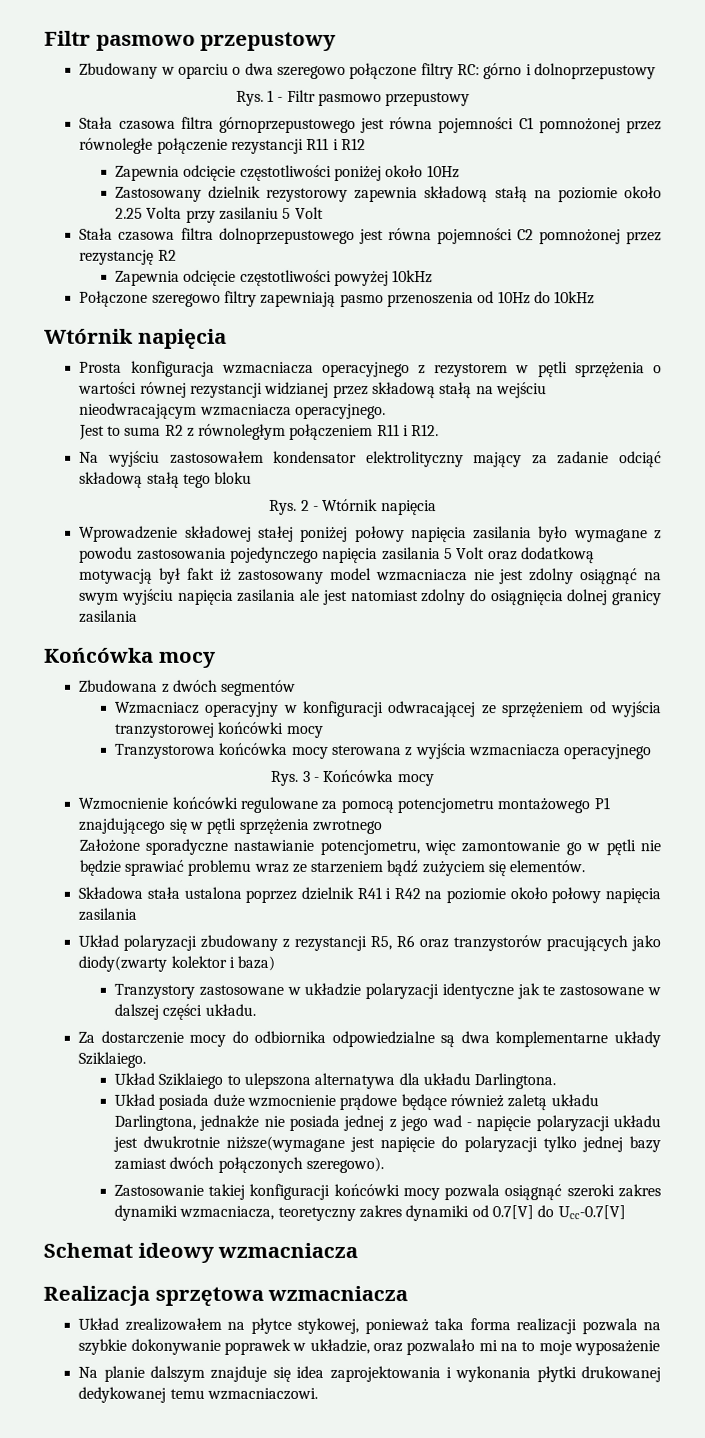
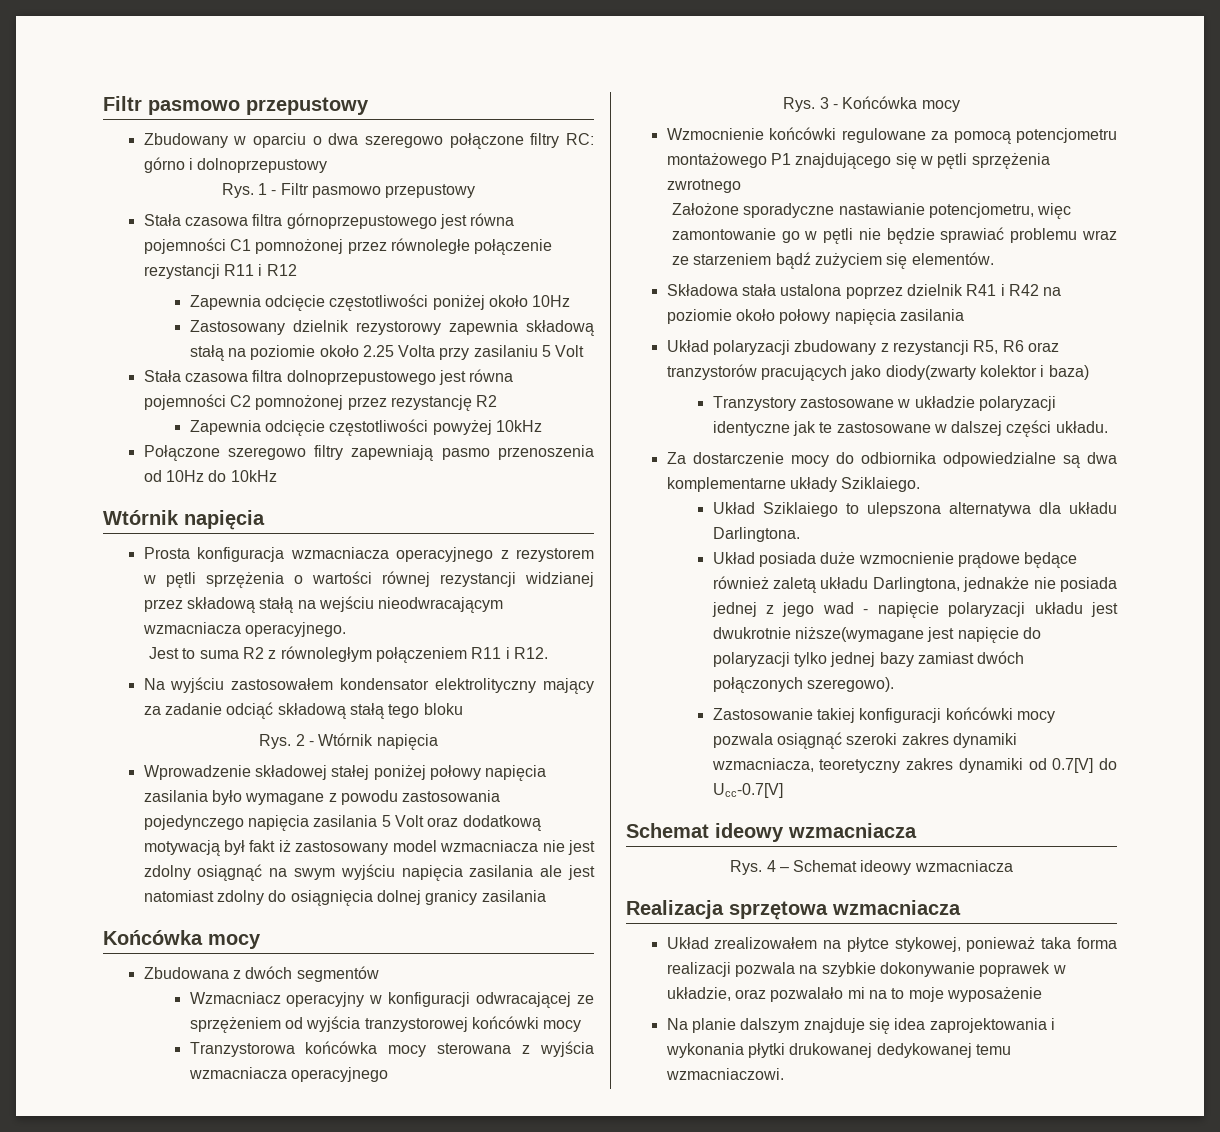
+ Rys. 4 – Schemat ideowy wzmacniacza

